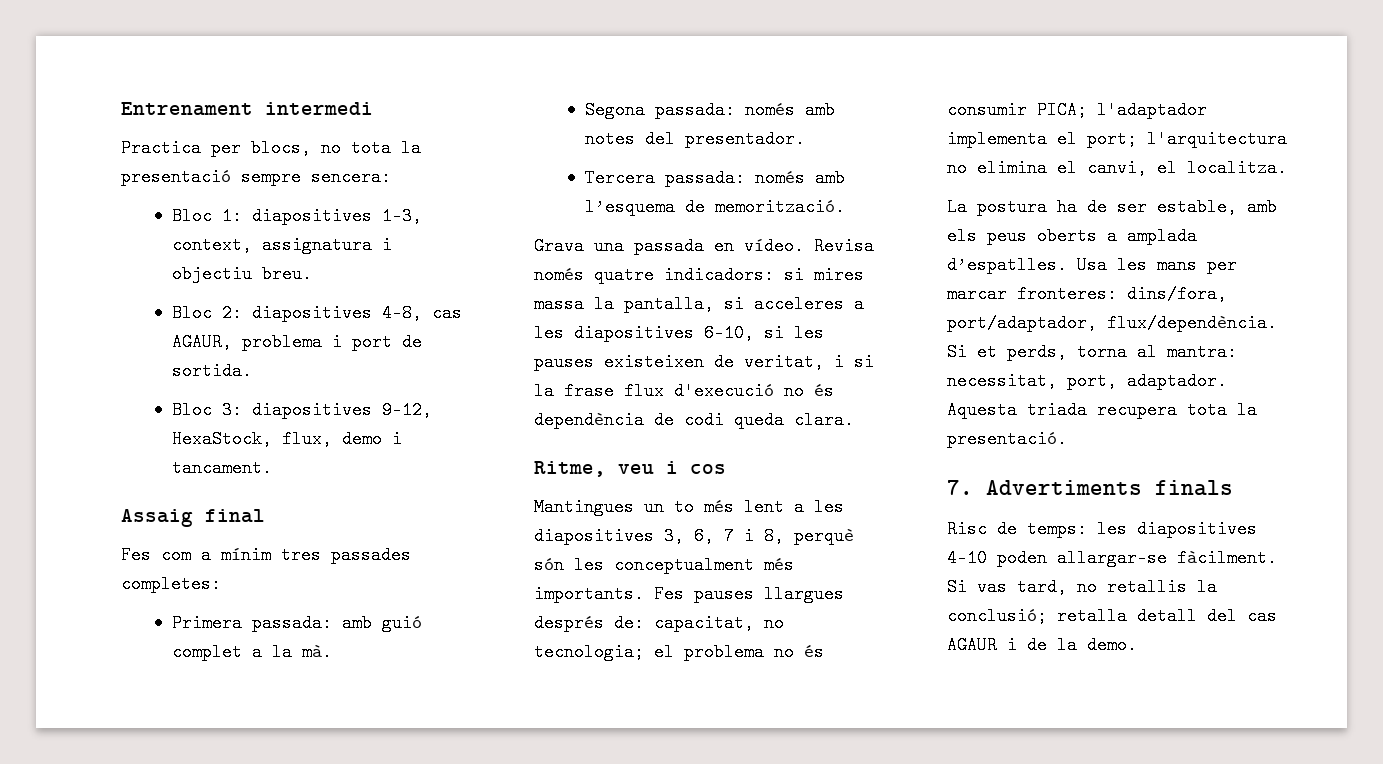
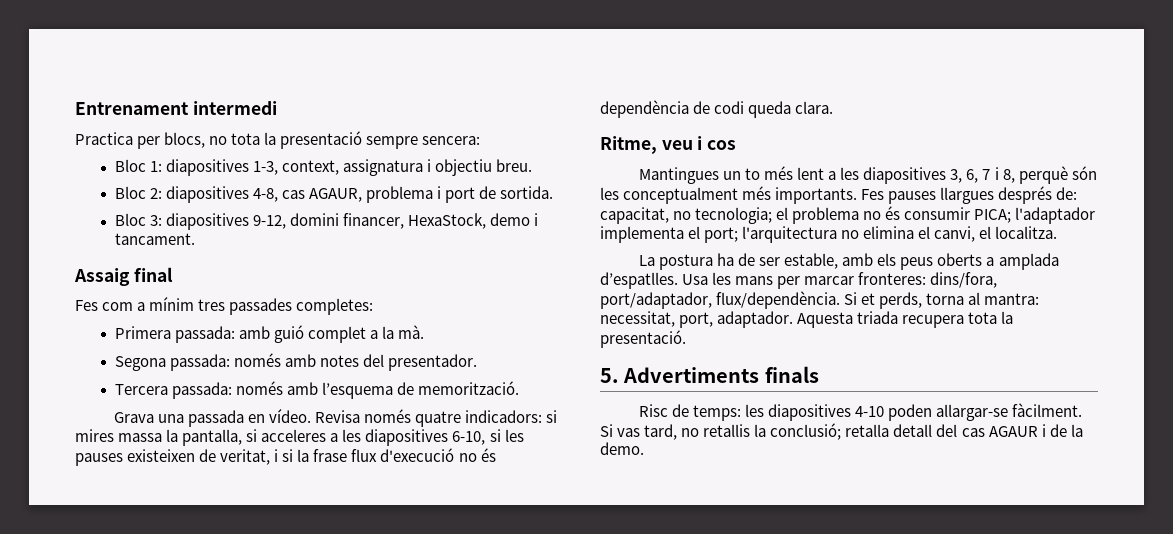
- Bloc 3: diapositives 9-12, HexaStock, flux, demo i tancament.
+ Bloc 3: diapositives 9-12, domini financer, HexaStock, demo i tancament.
- 7. Advertiments finals
+ 5. Advertiments finals

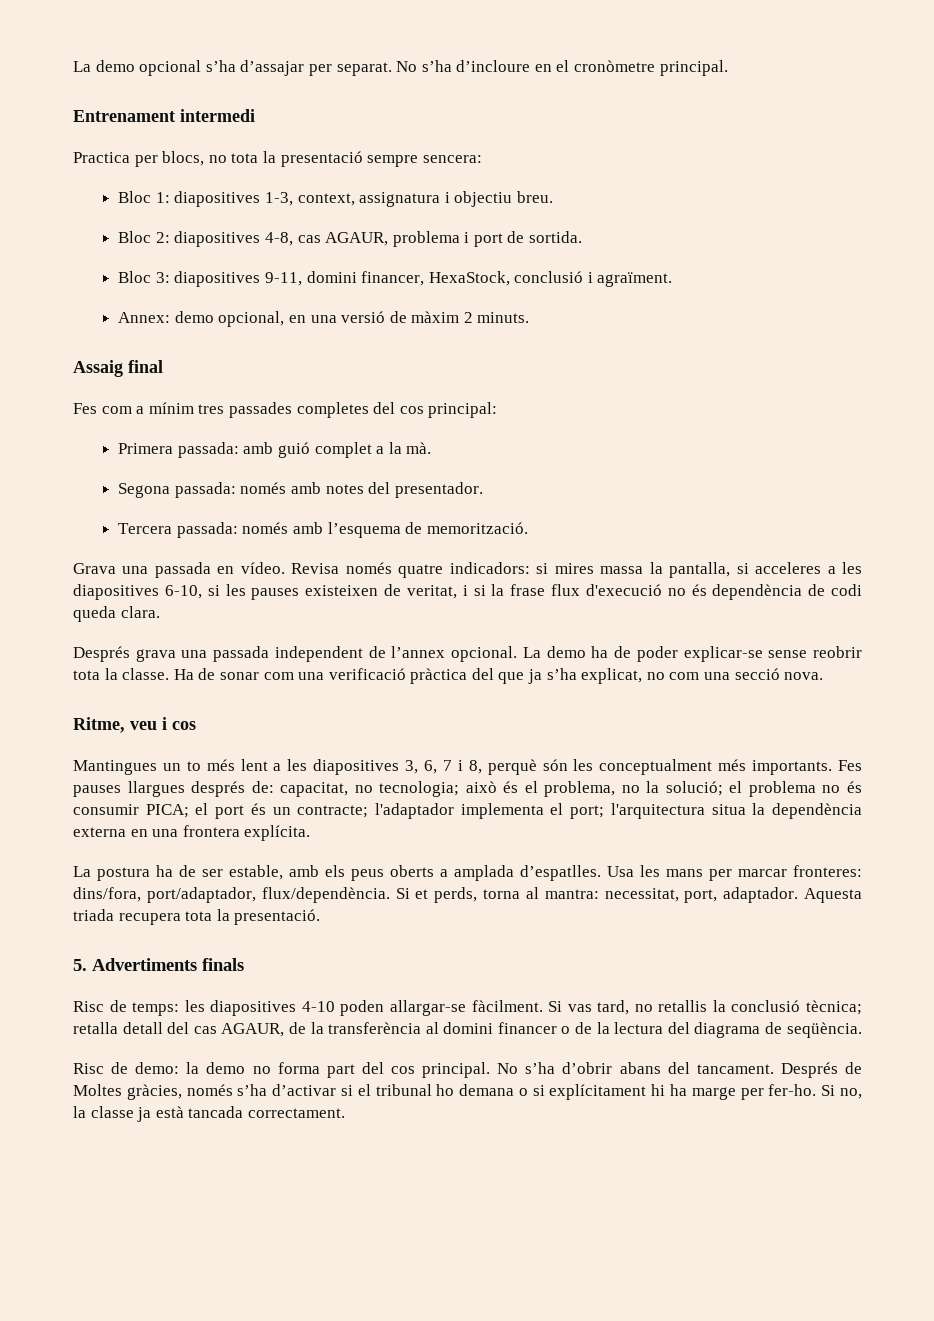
+ La demo opcional s’ha d’assajar per separat. No s’ha d’incloure en el cronòmetre principal.
- Bloc 3: diapositives 9-12, domini financer, HexaStock, demo i tancament.
+ Bloc 3: diapositives 9-11, domini financer, HexaStock, conclusió i agraïment.
+ Annex: demo opcional, en una versió de màxim 2 minuts.
- Fes com a mínim tres passades completes:
+ Fes com a mínim tres passades completes del cos principal:
+ Després grava una passada independent de l’annex opcional. La demo ha de poder explicar-se sense reobrir tota la classe. Ha de sonar com una verificació pràctica del que ja s’ha explicat, no com una secció nova.
- Fes pauses llargues després de: capacitat, no tecnologia; el problema no és consumir PICA; l'adaptador implementa el port; l'arquitectura no elimina el canvi, el localitza.
+ Fes pauses llargues després de: capacitat, no tecnologia; això és el problema, no la solució; el problema no és consumir PICA; el port és un contracte; l'adaptador implementa el port; l'arquitectura situa la dependència externa en una frontera explícita.
- Si vas tard, no retallis la conclusió; retalla detall del cas AGAUR i de la demo.
+ Si vas tard, no retallis la conclusió tècnica; retalla detall del cas AGAUR, de la transferència al domini financer o de la lectura del diagrama de seqüència.
+ Risc de demo: la demo no forma part del cos principal. No s’ha d’obrir abans del tancament. Després de Moltes gràcies, només s’ha d’activar si el tribunal ho demana o si explícitament hi ha marge per fer-ho. Si no, la classe ja està tancada correctament.

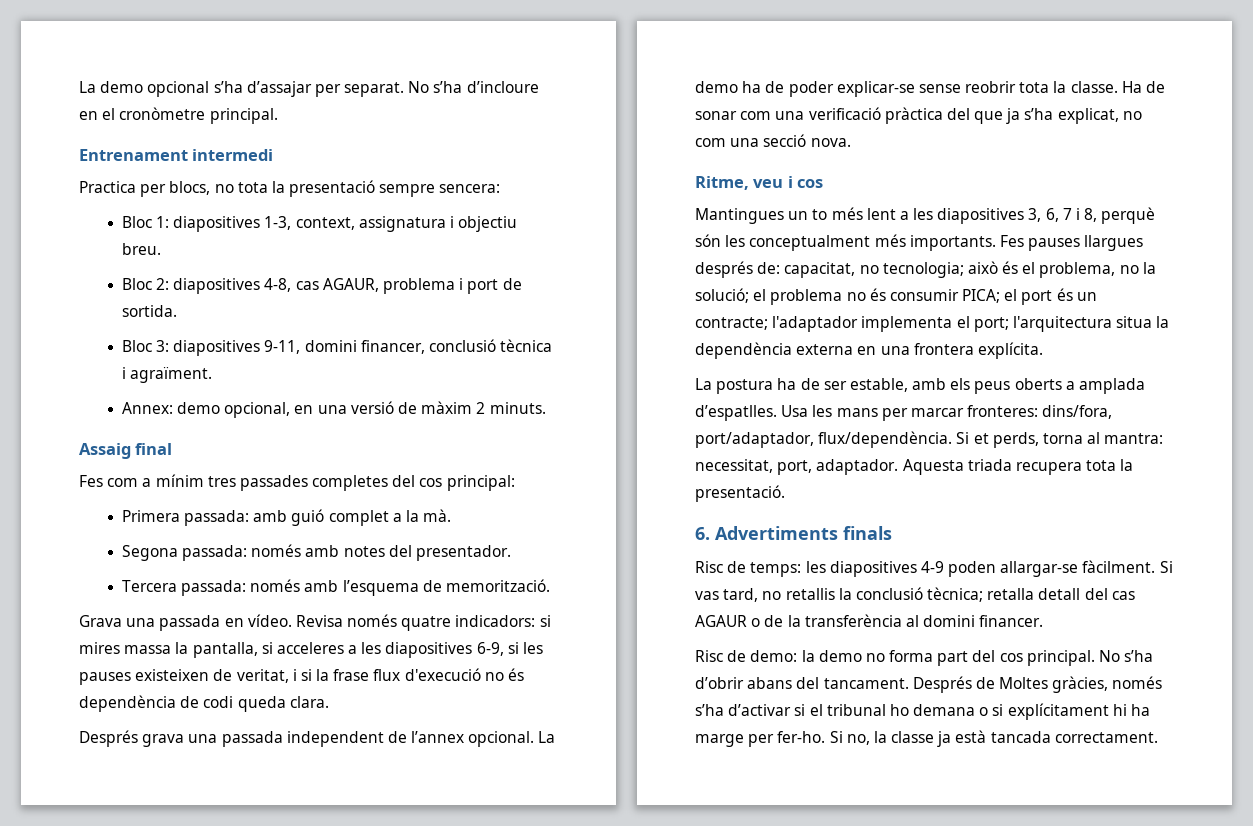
- Bloc 3: diapositives 9-11, domini financer, HexaStock, conclusió i agraïment.
+ Bloc 3: diapositives 9-11, domini financer, conclusió tècnica i agraïment.
- Revisa només quatre indicadors: si mires massa la pantalla, si acceleres a les diapositives 6-10, si les pauses existeixen de veritat, i si la frase flux d'execució no és dependència de codi queda clara.
+ Revisa només quatre indicadors: si mires massa la pantalla, si acceleres a les diapositives 6-9, si les pauses existeixen de veritat, i si la frase flux d'execució no és dependència de codi queda clara.
- 5. Advertiments finals
+ 6. Advertiments finals
- Risc de temps: les diapositives 4-10 poden allargar-se fàcilment.
+ Risc de temps: les diapositives 4-9 poden allargar-se fàcilment.
- Si vas tard, no retallis la conclusió tècnica; retalla detall del cas AGAUR, de la transferència al domini financer o de la lectura del diagrama de seqüència.
+ Si vas tard, no retallis la conclusió tècnica; retalla detall del cas AGAUR o de la transferència al domini financer.

